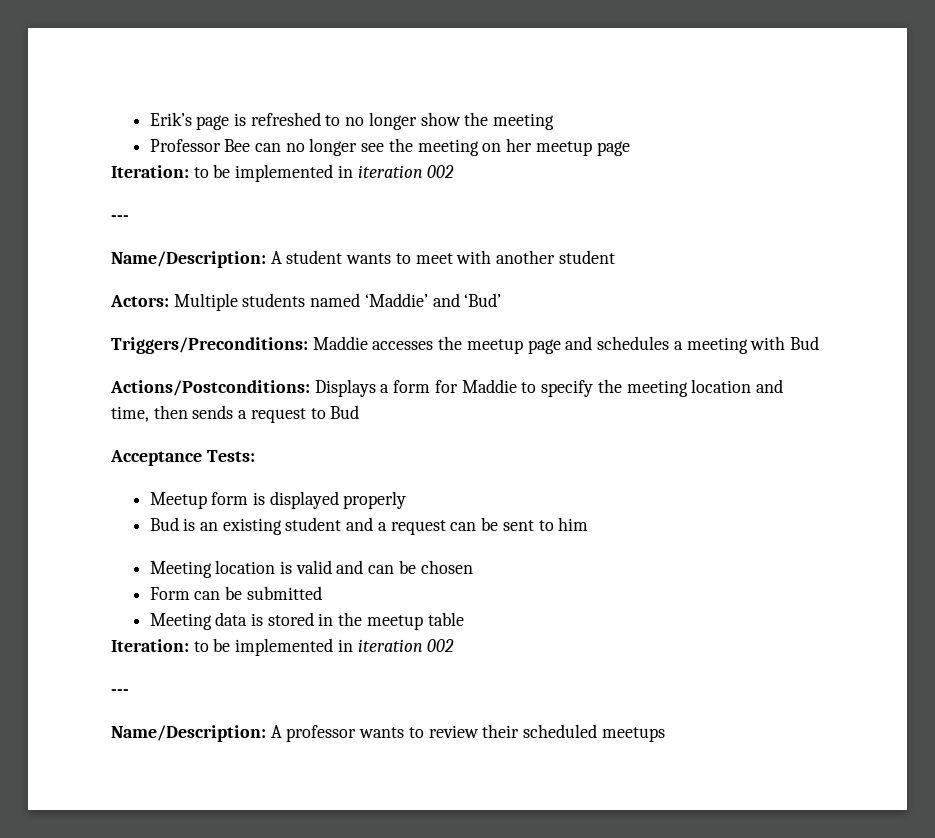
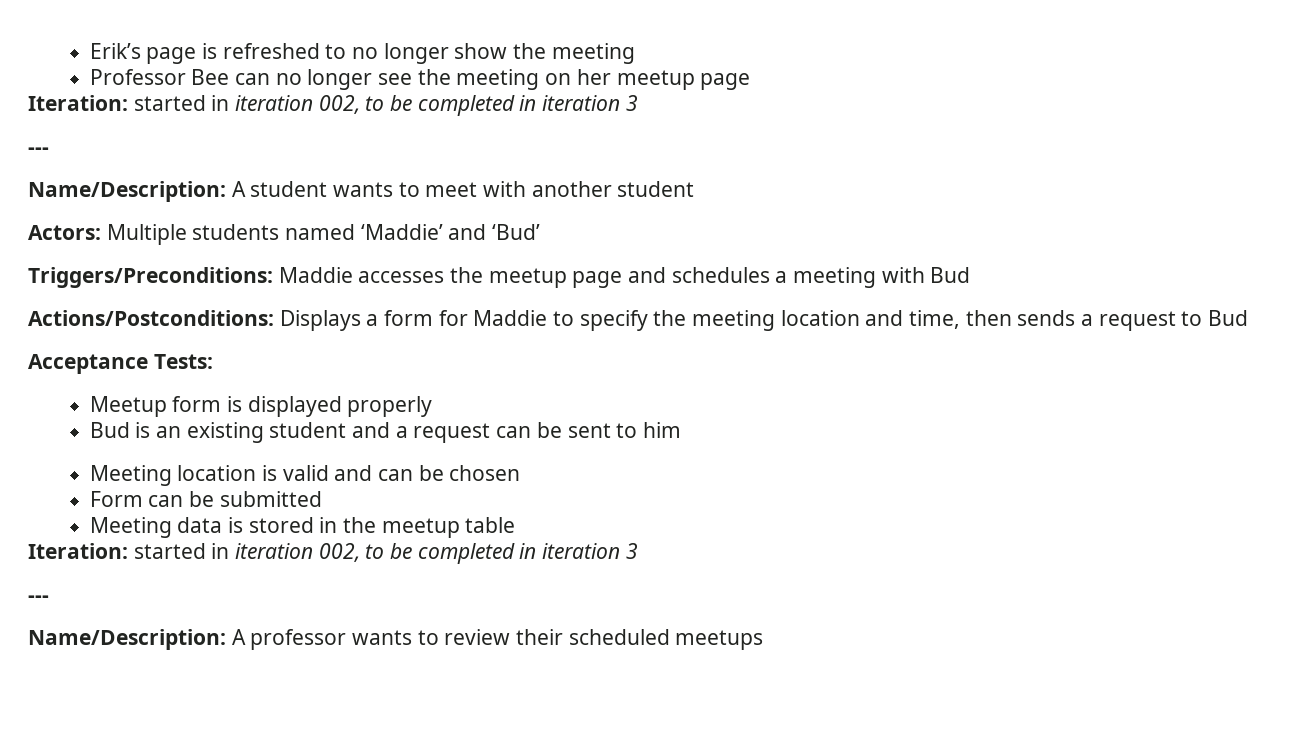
  Professor Bee can no longer see the meeting on her meetup page
- Iteration: to be implemented in iteration 002
+ Iteration: started in iteration 002, to be completed in iteration 3
  Meeting data is stored in the meetup table
- Iteration: to be implemented in iteration 002
+ Iteration: started in iteration 002, to be completed in iteration 3

